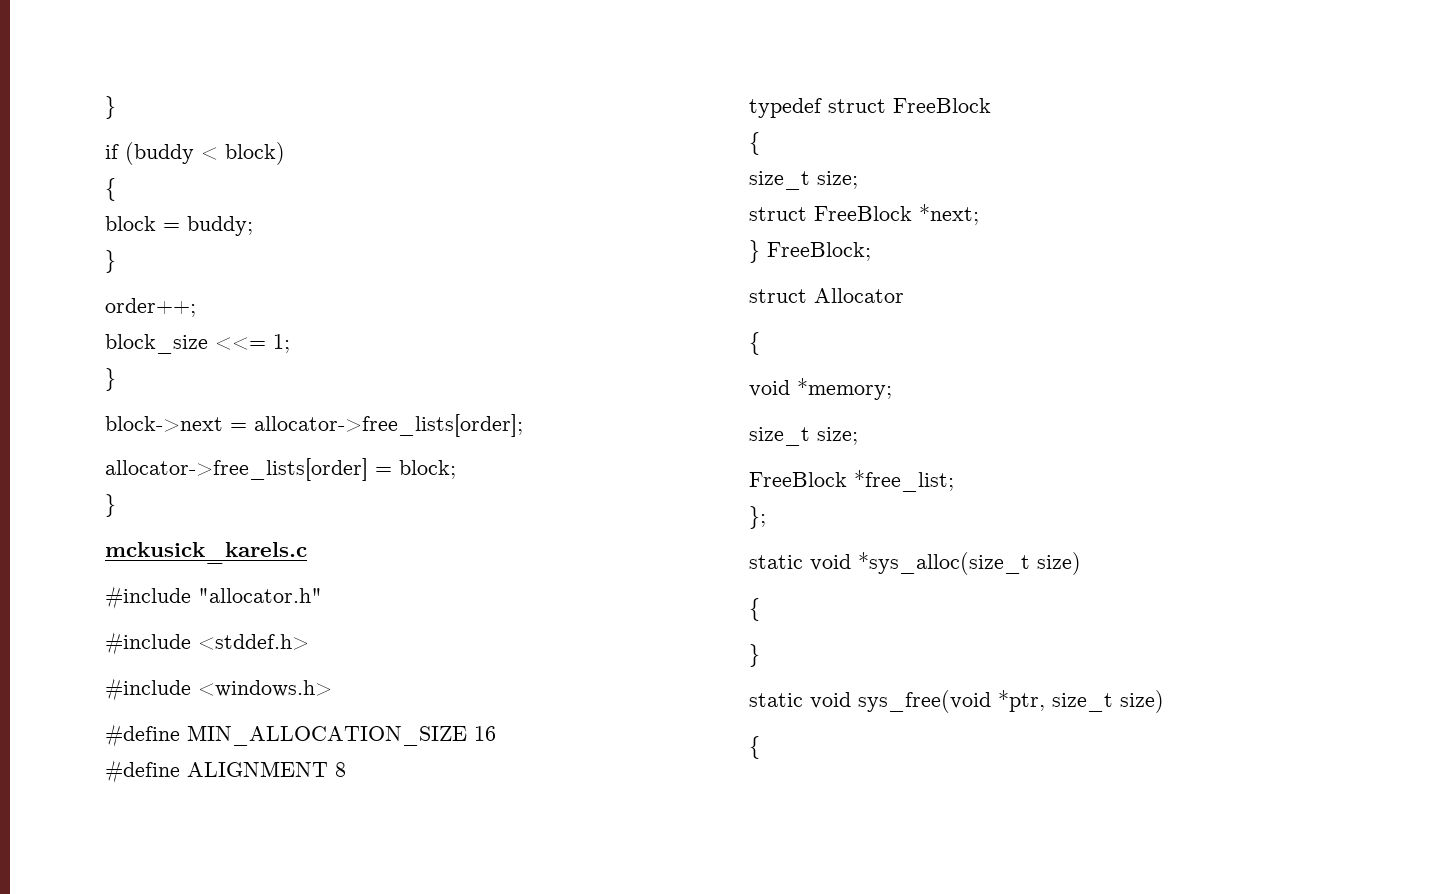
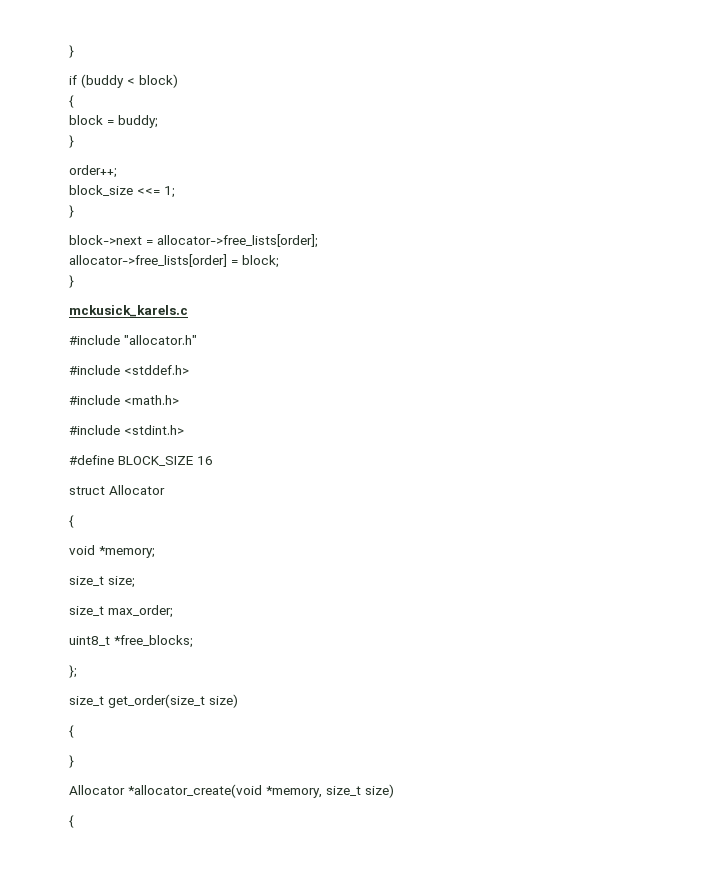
- #include <windows.h>
- #define MIN_ALLOCATION_SIZE 16
+ #include <math.h>
+ #include <stdint.h>
+ #define BLOCK_SIZE 16
- #define ALIGNMENT 8
- typedef struct FreeBlock
- {
- size_t size;
- struct FreeBlock *next;
- } FreeBlock;
- FreeBlock *free_list;
+ size_t max_order;
+ uint8_t *free_blocks;
  };
- static void *sys_alloc(size_t size)
+ size_t get_order(size_t size)
- static void sys_free(void *ptr, size_t size)
+ Allocator *allocator_create(void *memory, size_t size)

